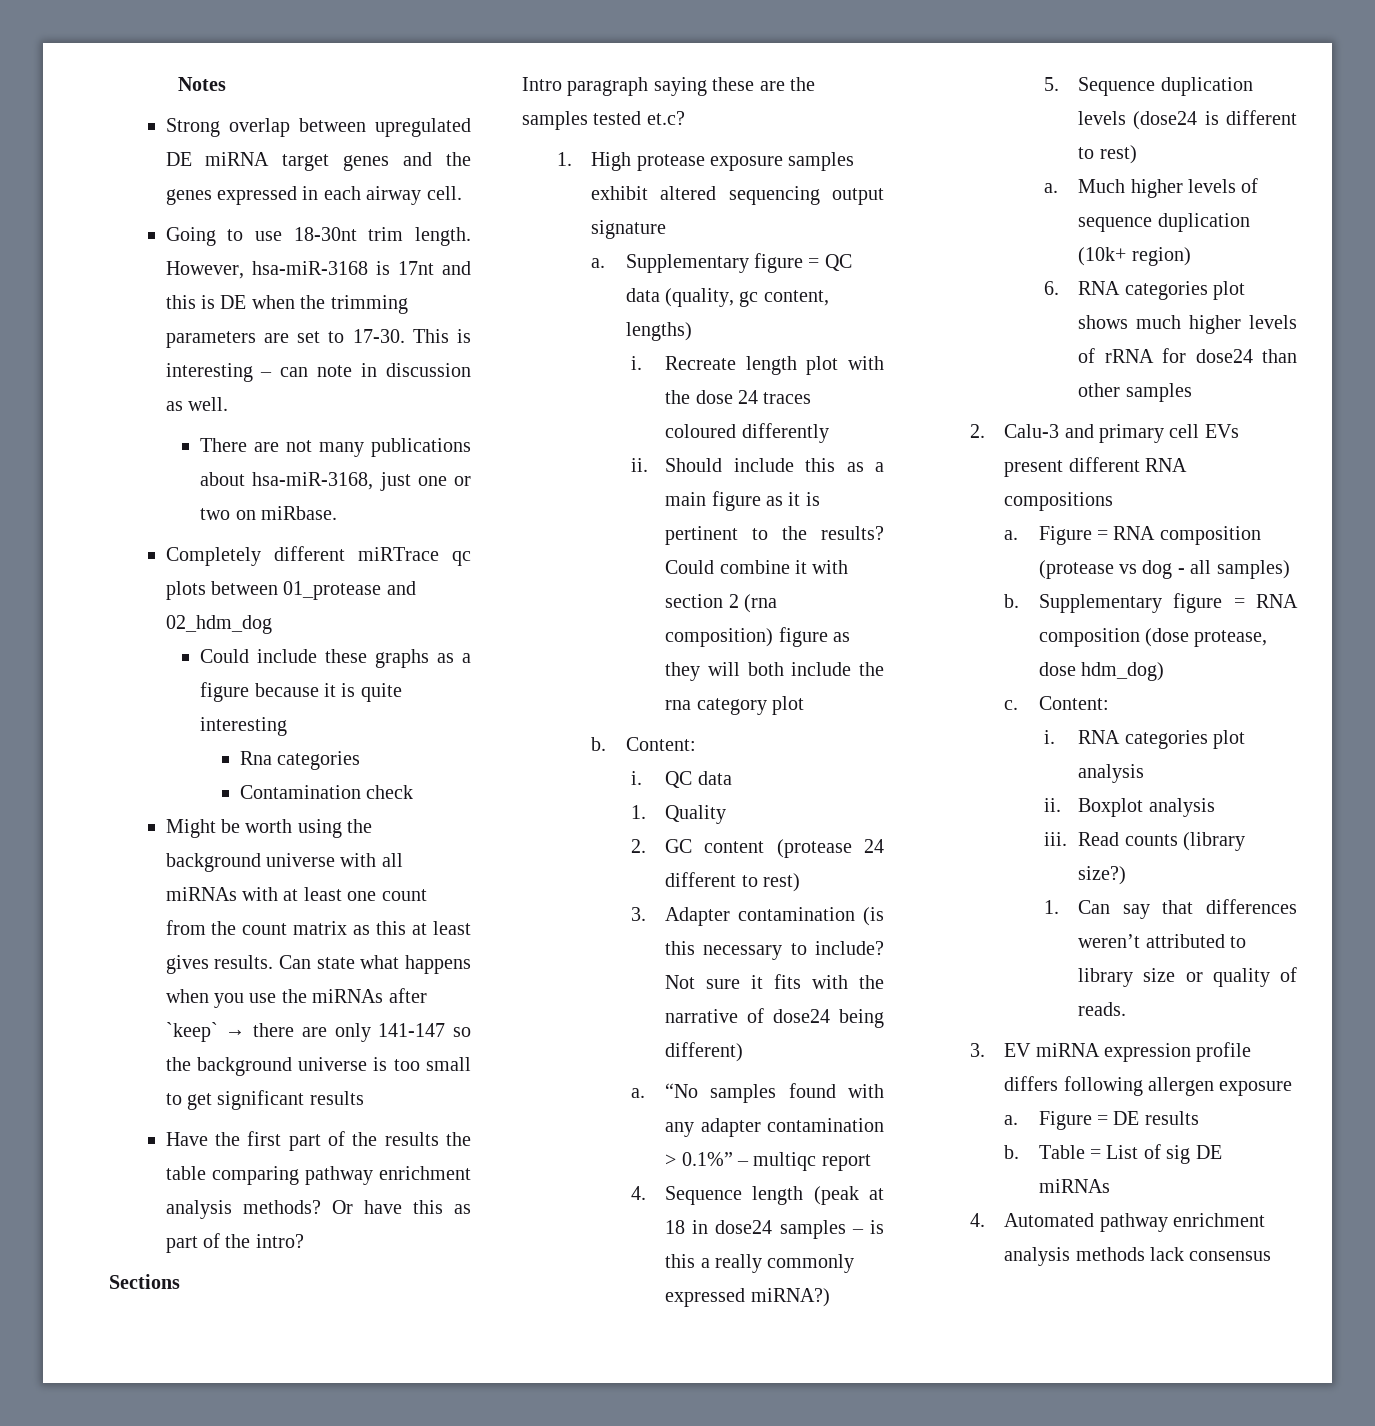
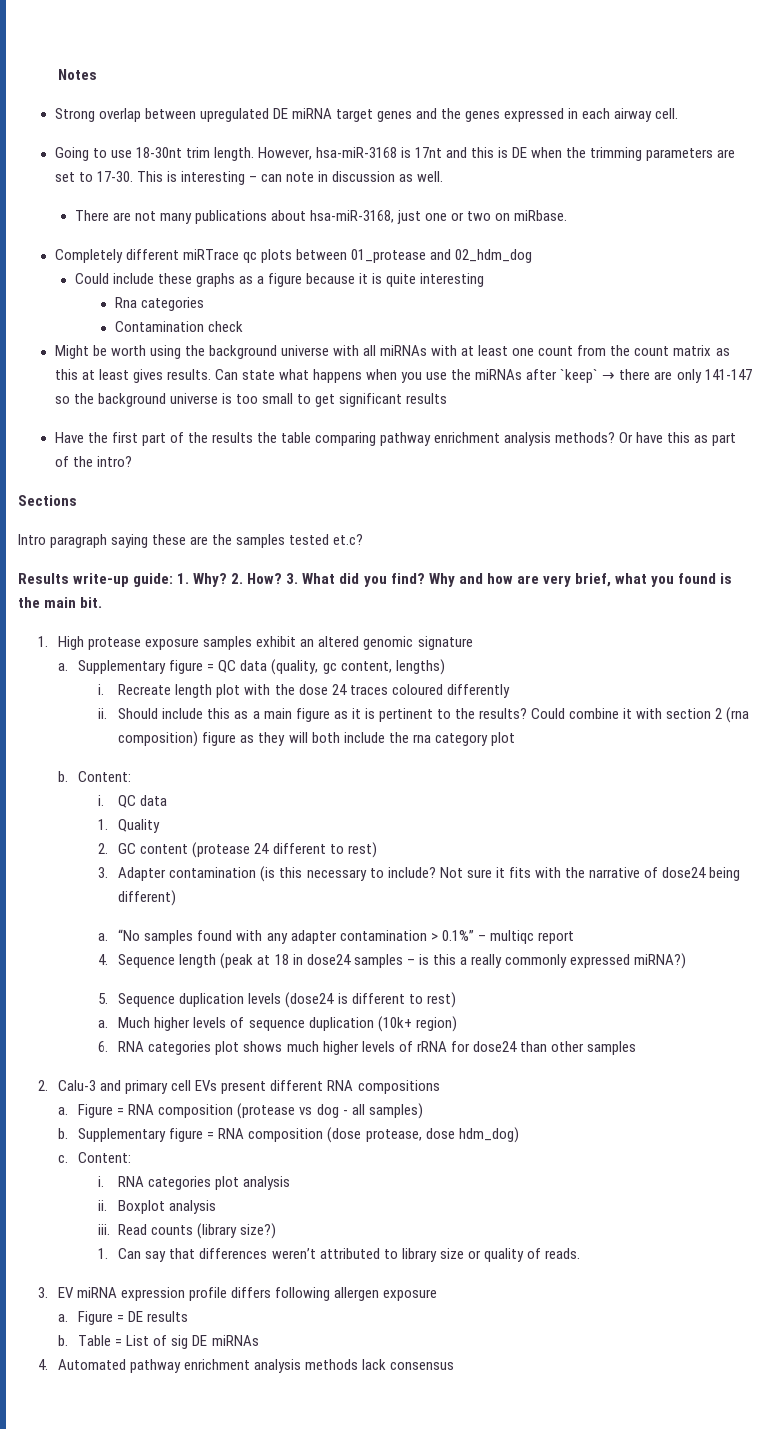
+ Results write-up guide: 1. Why? 2. How? 3. What did you find? Why and how are very brief, what you found is the main bit.
- 1. High protease exposure samples exhibit altered sequencing output signature
+ 1. High protease exposure samples exhibit an altered genomic signature

